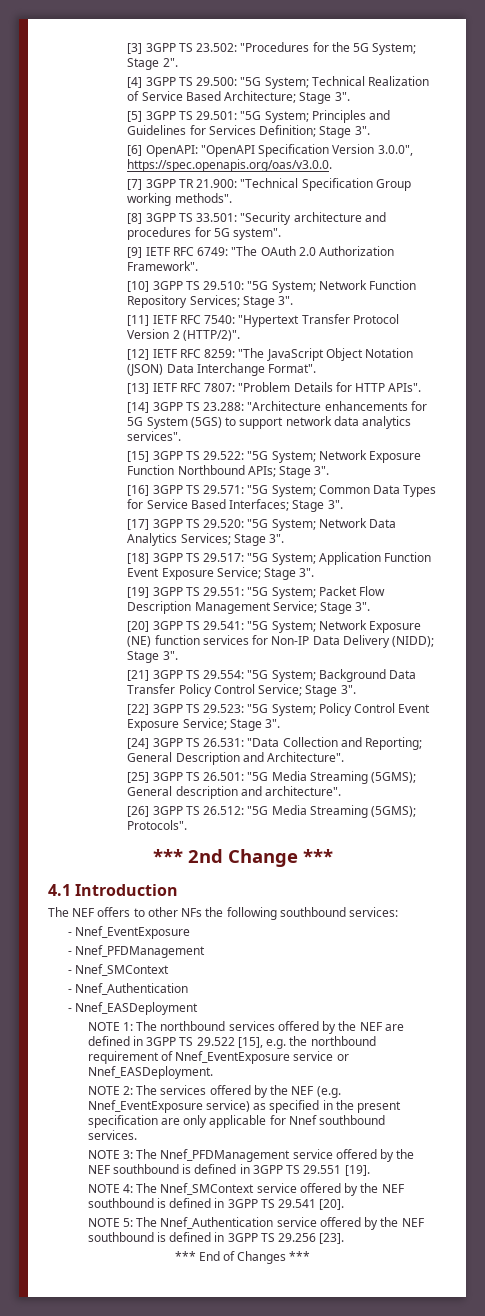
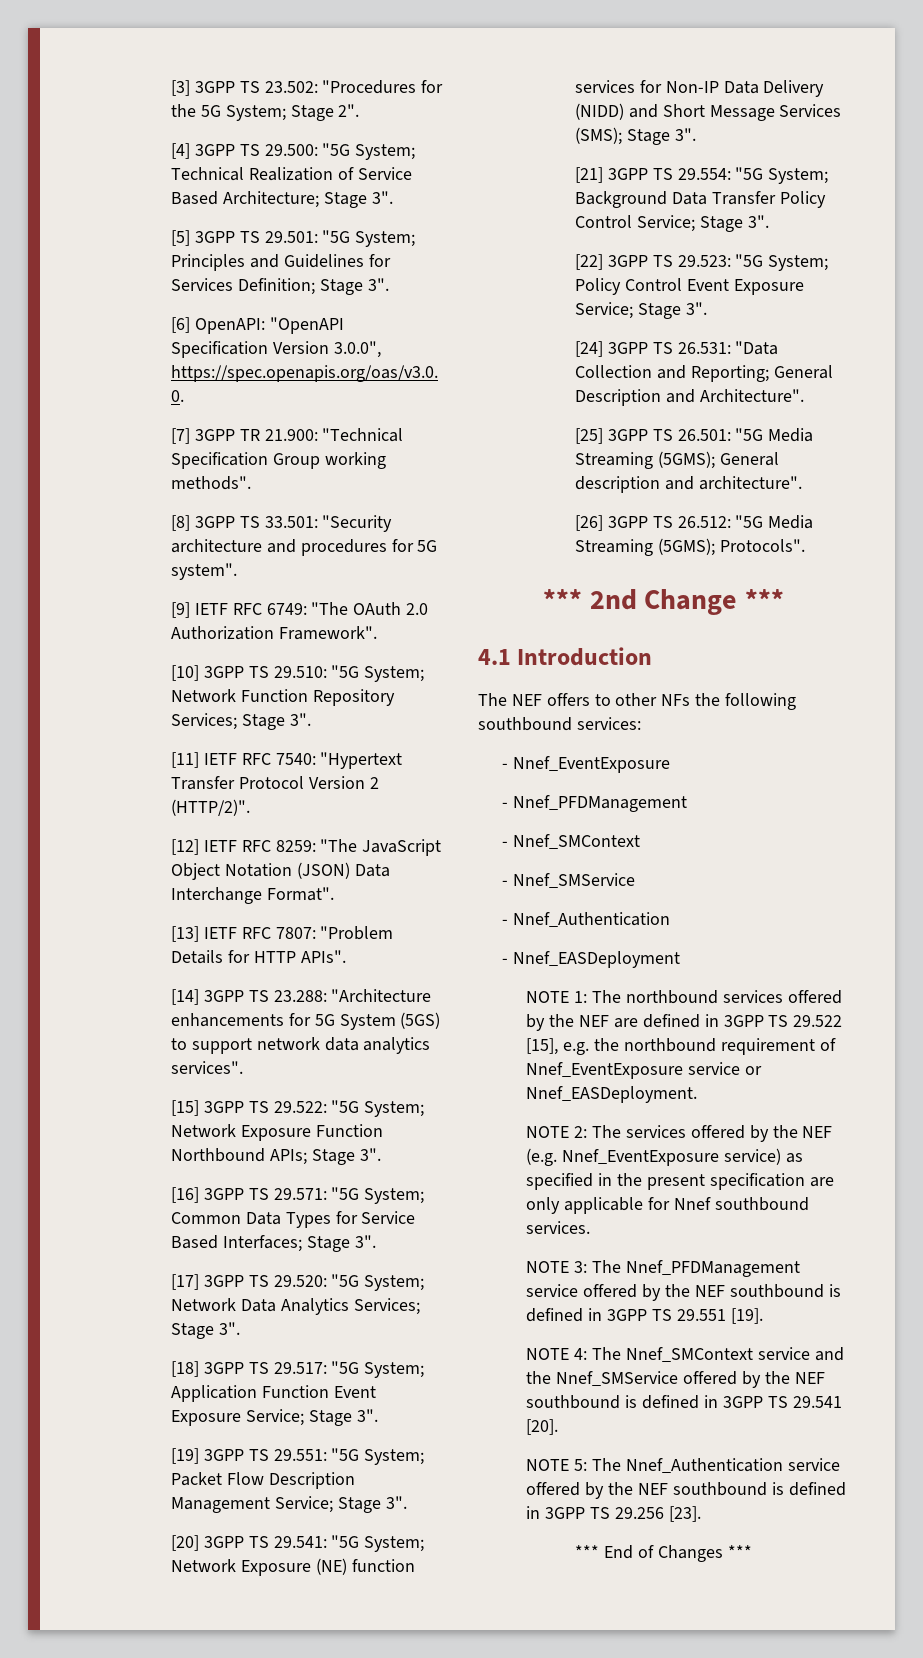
- [20] 3GPP TS 29.541: "5G System; Network Exposure (NE) function services for Non-IP Data Delivery (NIDD); Stage 3".
+ [20] 3GPP TS 29.541: "5G System; Network Exposure (NE) function services for Non-IP Data Delivery (NIDD) and Short Message Services (SMS); Stage 3".
+ - Nnef_SMService
- NOTE 4: The Nnef_SMContext service offered by the NEF southbound is defined in 3GPP TS 29.541 [20].
+ NOTE 4: The Nnef_SMContext service and the Nnef_SMService offered by the NEF southbound is defined in 3GPP TS 29.541 [20].

